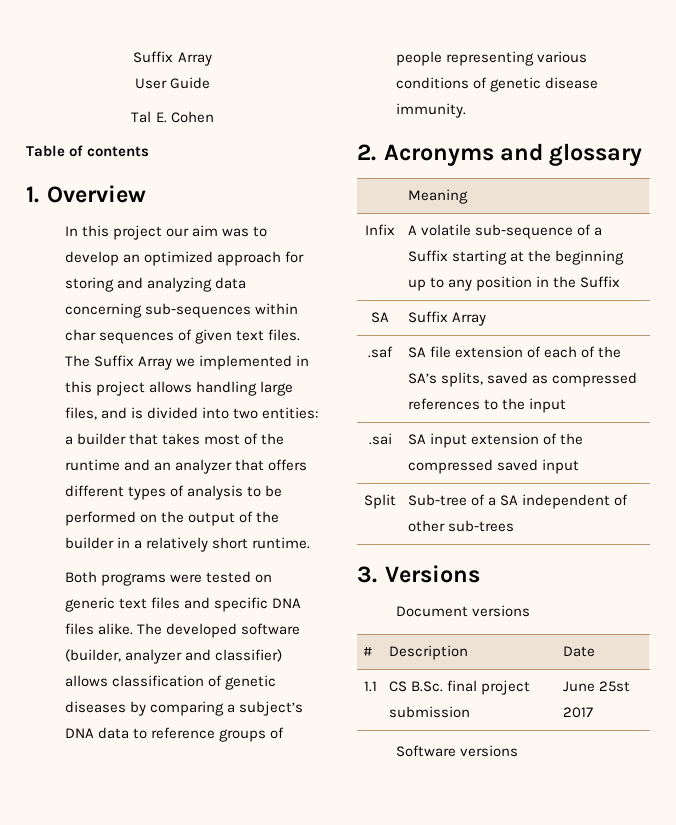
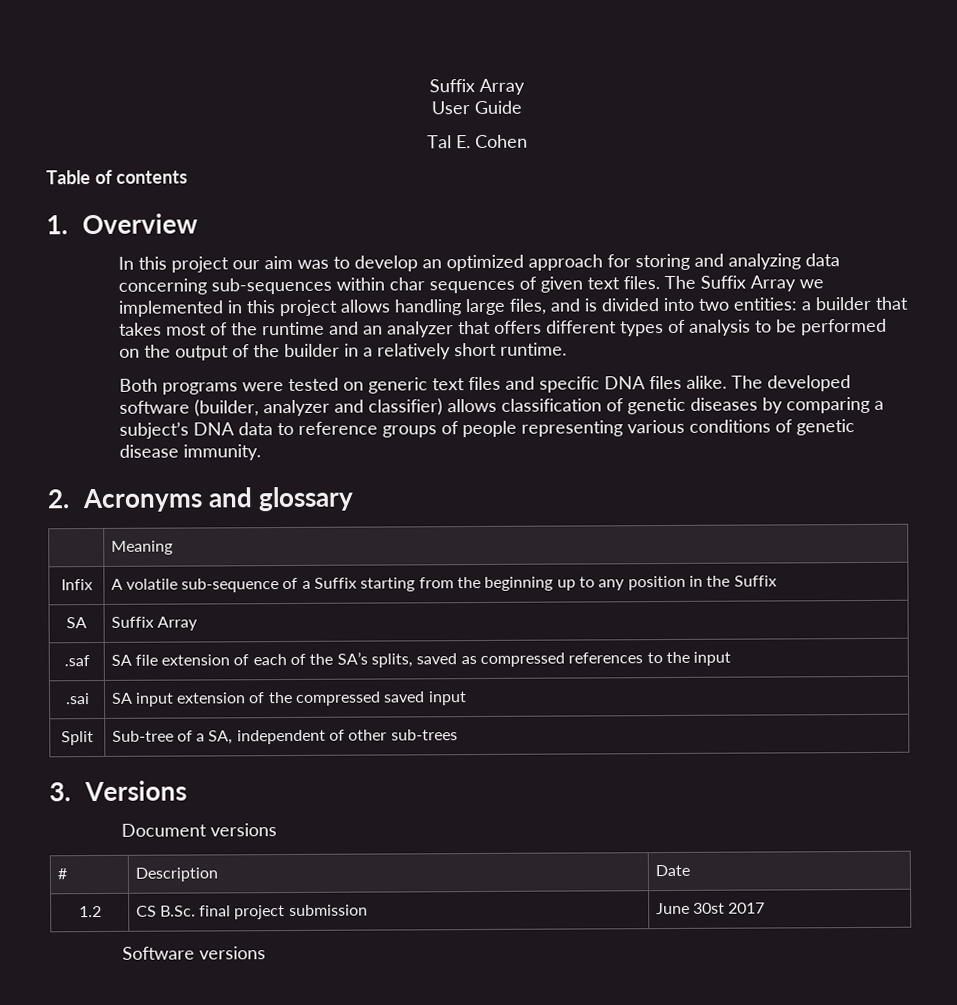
- Infix | A volatile sub-sequence of a Suffix starting at the beginning up to any position in the Suffix
+ Infix | A volatile sub-sequence of a Suffix starting from the beginning up to any position in the Suffix
- Split | Sub-tree of a SA independent of other sub-trees
+ Split | Sub-tree of a SA, independent of other sub-trees
- 1.1 | CS B.Sc. final project submission | June 25st 2017
+ 1.2 | CS B.Sc. final project submission | June 30st 2017

